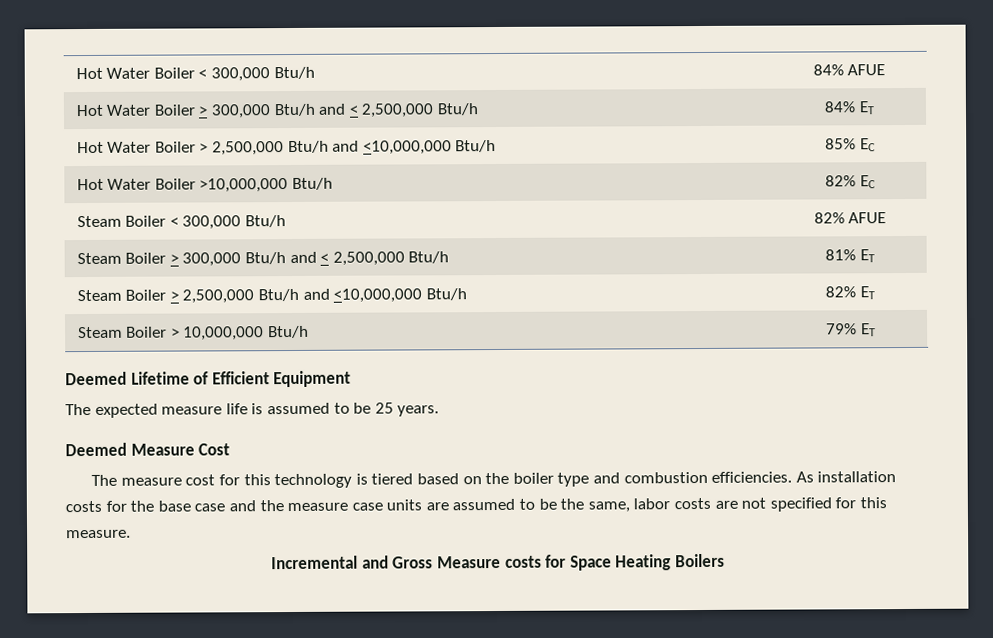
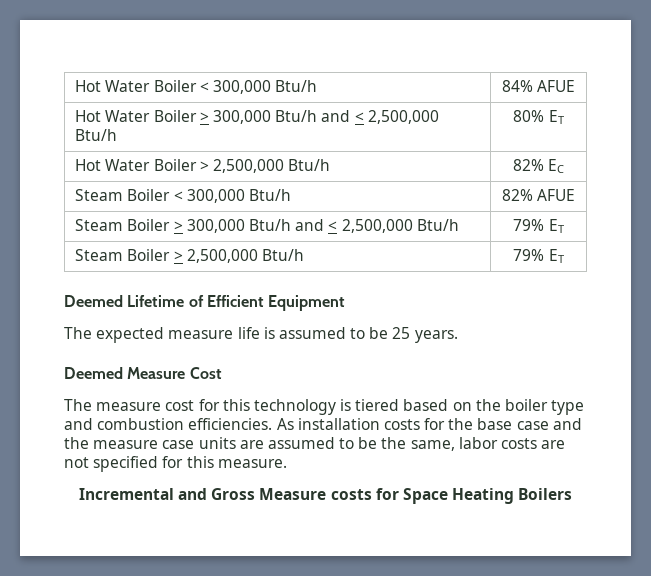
- Hot Water Boiler > 300,000 Btu/h and < 2,500,000 Btu/h | 84% ET
+ Hot Water Boiler > 300,000 Btu/h and < 2,500,000 Btu/h | 80% ET
- Hot Water Boiler > 2,500,000 Btu/h and <10,000,000 Btu/h | 85% EC
- Hot Water Boiler >10,000,000 Btu/h | 82% EC
+ Hot Water Boiler > 2,500,000 Btu/h | 82% EC
- Steam Boiler > 300,000 Btu/h and < 2,500,000 Btu/h | 81% ET
+ Steam Boiler > 300,000 Btu/h and < 2,500,000 Btu/h | 79% ET
- Steam Boiler > 2,500,000 Btu/h and <10,000,000 Btu/h | 82% ET
- Steam Boiler > 10,000,000 Btu/h | 79% ET
+ Steam Boiler > 2,500,000 Btu/h | 79% ET

